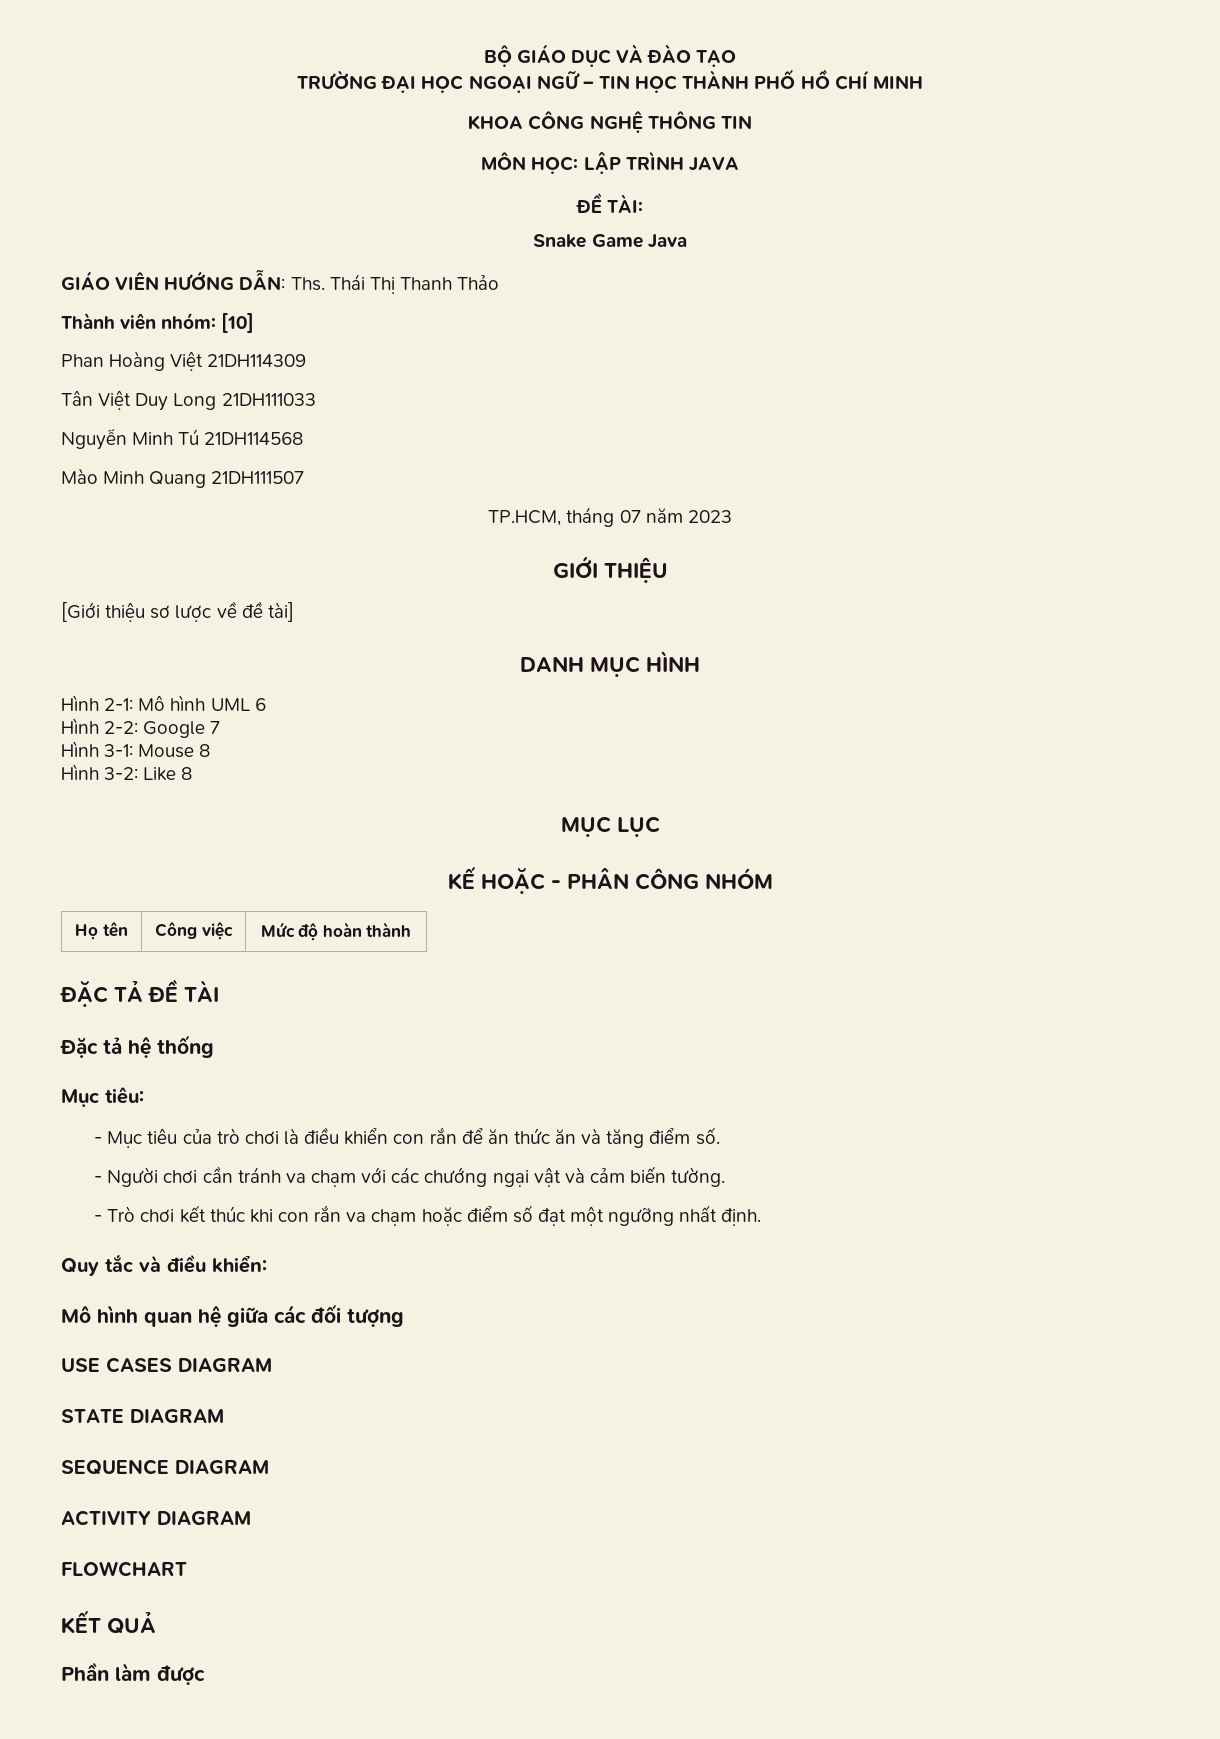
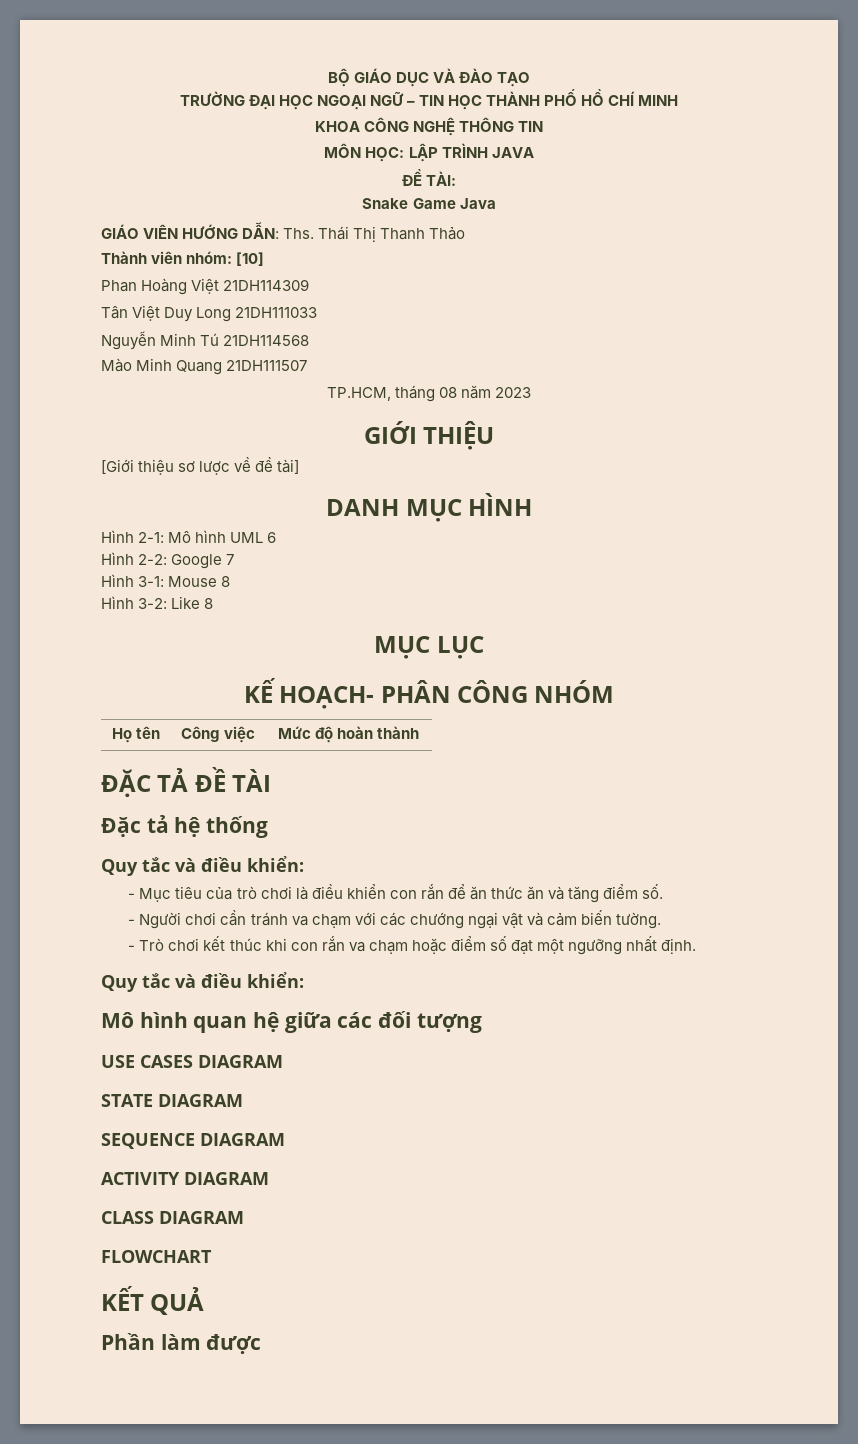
- TP.HCM, tháng 07 năm 2023
+ TP.HCM, tháng 08 năm 2023
- KẾ HOẶC - PHÂN CÔNG NHÓM
+ KẾ HOẠCH- PHÂN CÔNG NHÓM
  Đặc tả hệ thống
- Mục tiêu:
+ Quy tắc và điều khiển:
+ CLASS DIAGRAM

